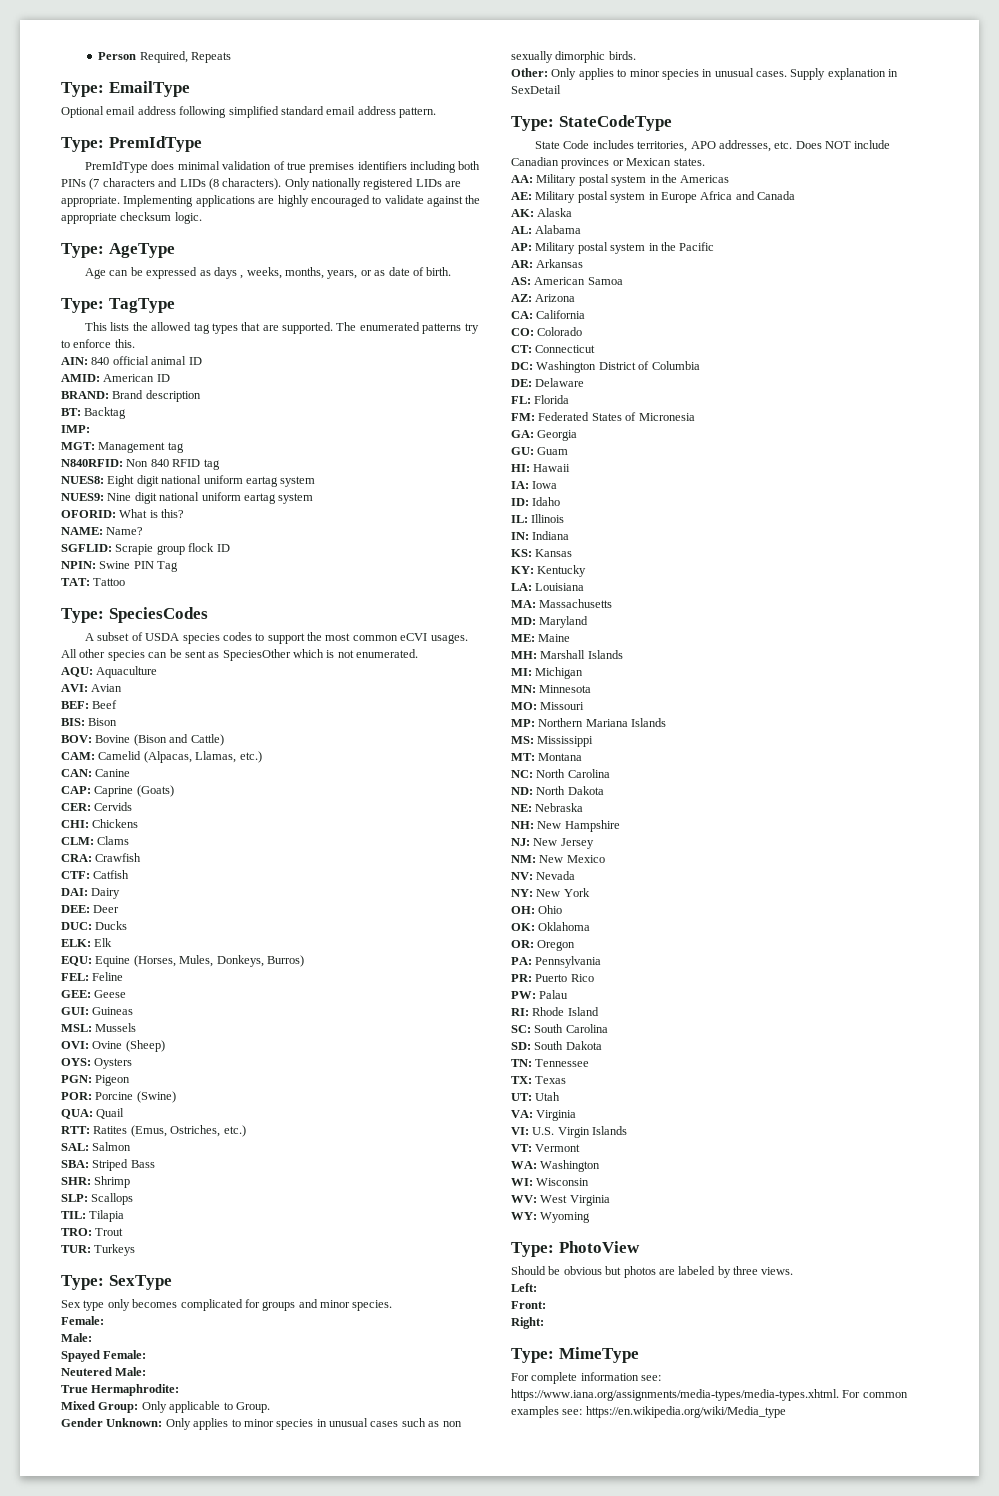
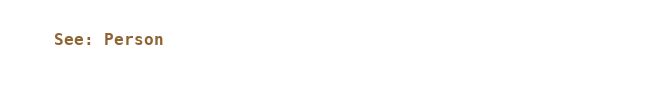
- Person Required, Repeats
- Type: EmailType
- Optional email address following simplified standard email address pattern.
- Type: PremIdType
- PremIdType does minimal validation of true premises identifiers including both PINs (7 characters and LIDs (8 characters). Only nationally registered LIDs are appropriate. Implementing applications are highly encouraged to validate against the appropriate checksum logic.
- Type: AgeType
- Age can be expressed as days , weeks, months, years, or as date of birth.
- Type: TagType
- This lists the allowed tag types that are supported. The enumerated patterns try to enforce this.
- AIN: 840 official animal ID
- AMID: American ID
- BRAND: Brand description
- BT: Backtag
- IMP:
- MGT: Management tag
- N840RFID: Non 840 RFID tag
- NUES8: Eight digit national uniform eartag system
- NUES9: Nine digit national uniform eartag system
- OFORID: What is this?
- NAME: Name?
- SGFLID: Scrapie group flock ID
- NPIN: Swine PIN Tag
- TAT: Tattoo
- Type: SpeciesCodes
- A subset of USDA species codes to support the most common eCVI usages. All other species can be sent as SpeciesOther which is not enumerated.
- AQU: Aquaculture
- AVI: Avian
- BEF: Beef
- BIS: Bison
- BOV: Bovine (Bison and Cattle)
- CAM: Camelid (Alpacas, Llamas, etc.)
- CAN: Canine
- CAP: Caprine (Goats)
- CER: Cervids
- CHI: Chickens
- CLM: Clams
- CRA: Crawfish
- CTF: Catfish
- DAI: Dairy
- DEE: Deer
- DUC: Ducks
- ELK: Elk
- EQU: Equine (Horses, Mules, Donkeys, Burros)
- FEL: Feline
- GEE: Geese
- GUI: Guineas
- MSL: Mussels
- OVI: Ovine (Sheep)
- OYS: Oysters
- PGN: Pigeon
- POR: Porcine (Swine)
- QUA: Quail
- RTT: Ratites (Emus, Ostriches, etc.)
- SAL: Salmon
- SBA: Striped Bass
- SHR: Shrimp
- SLP: Scallops
- TIL: Tilapia
- TRO: Trout
- TUR: Turkeys
- Type: SexType
- Sex type only becomes complicated for groups and minor species.
- Female:
- Male:
- Spayed Female:
- Neutered Male:
- True Hermaphrodite:
- Mixed Group: Only applicable to Group.
- Gender Unknown: Only applies to minor species in unusual cases such as non sexually dimorphic birds.
- Other: Only applies to minor species in unusual cases. Supply explanation in SexDetail
- Type: StateCodeType
- State Code includes territories, APO addresses, etc. Does NOT include Canadian provinces or Mexican states.
- AA: Military postal system in the Americas
- AE: Military postal system in Europe Africa and Canada
- AK: Alaska
- AL: Alabama
- AP: Military postal system in the Pacific
- AR: Arkansas
- AS: American Samoa
- AZ: Arizona
- CA: California
- CO: Colorado
- CT: Connecticut
- DC: Washington District of Columbia
- DE: Delaware
- FL: Florida
- FM: Federated States of Micronesia
- GA: Georgia
- GU: Guam
- HI: Hawaii
- IA: Iowa
- ID: Idaho
- IL: Illinois
- IN: Indiana
- KS: Kansas
- KY: Kentucky
- LA: Louisiana
- MA: Massachusetts
- MD: Maryland
- ME: Maine
- MH: Marshall Islands
- MI: Michigan
- MN: Minnesota
- MO: Missouri
- MP: Northern Mariana Islands
- MS: Mississippi
- MT: Montana
- NC: North Carolina
- ND: North Dakota
- NE: Nebraska
- NH: New Hampshire
- NJ: New Jersey
- NM: New Mexico
- NV: Nevada
- NY: New York
- OH: Ohio
- OK: Oklahoma
- OR: Oregon
- PA: Pennsylvania
- PR: Puerto Rico
- PW: Palau
- RI: Rhode Island
- SC: South Carolina
- SD: South Dakota
- TN: Tennessee
- TX: Texas
- UT: Utah
- VA: Virginia
- VI: U.S. Virgin Islands
- VT: Vermont
- WA: Washington
- WI: Wisconsin
- WV: West Virginia
- WY: Wyoming
- Type: PhotoView
- Should be obvious but photos are labeled by three views.
- Left:
- Front:
- Right:
- Type: MimeType
- For complete information see: https://www.iana.org/assignments/media-types/media-types.xhtml. For common examples see: https://en.wikipedia.org/wiki/Media_type
+ See: Person

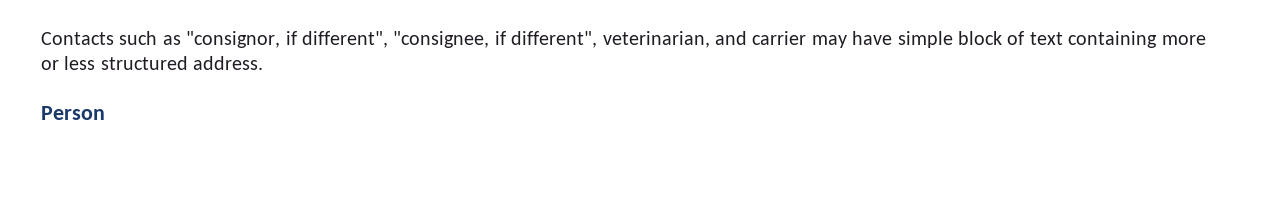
- See: Person
+ Contacts such as "consignor, if different", "consignee, if different", veterinarian, and carrier may have simple block of text containing more or less structured address.
+ Person

